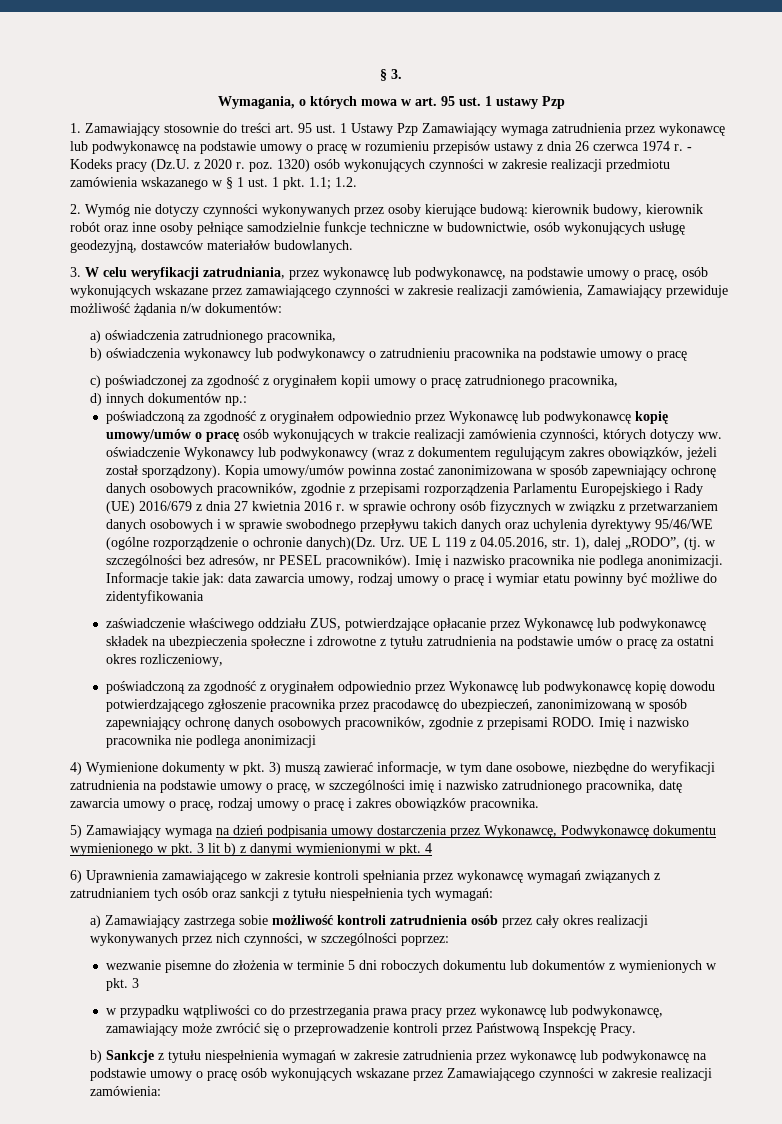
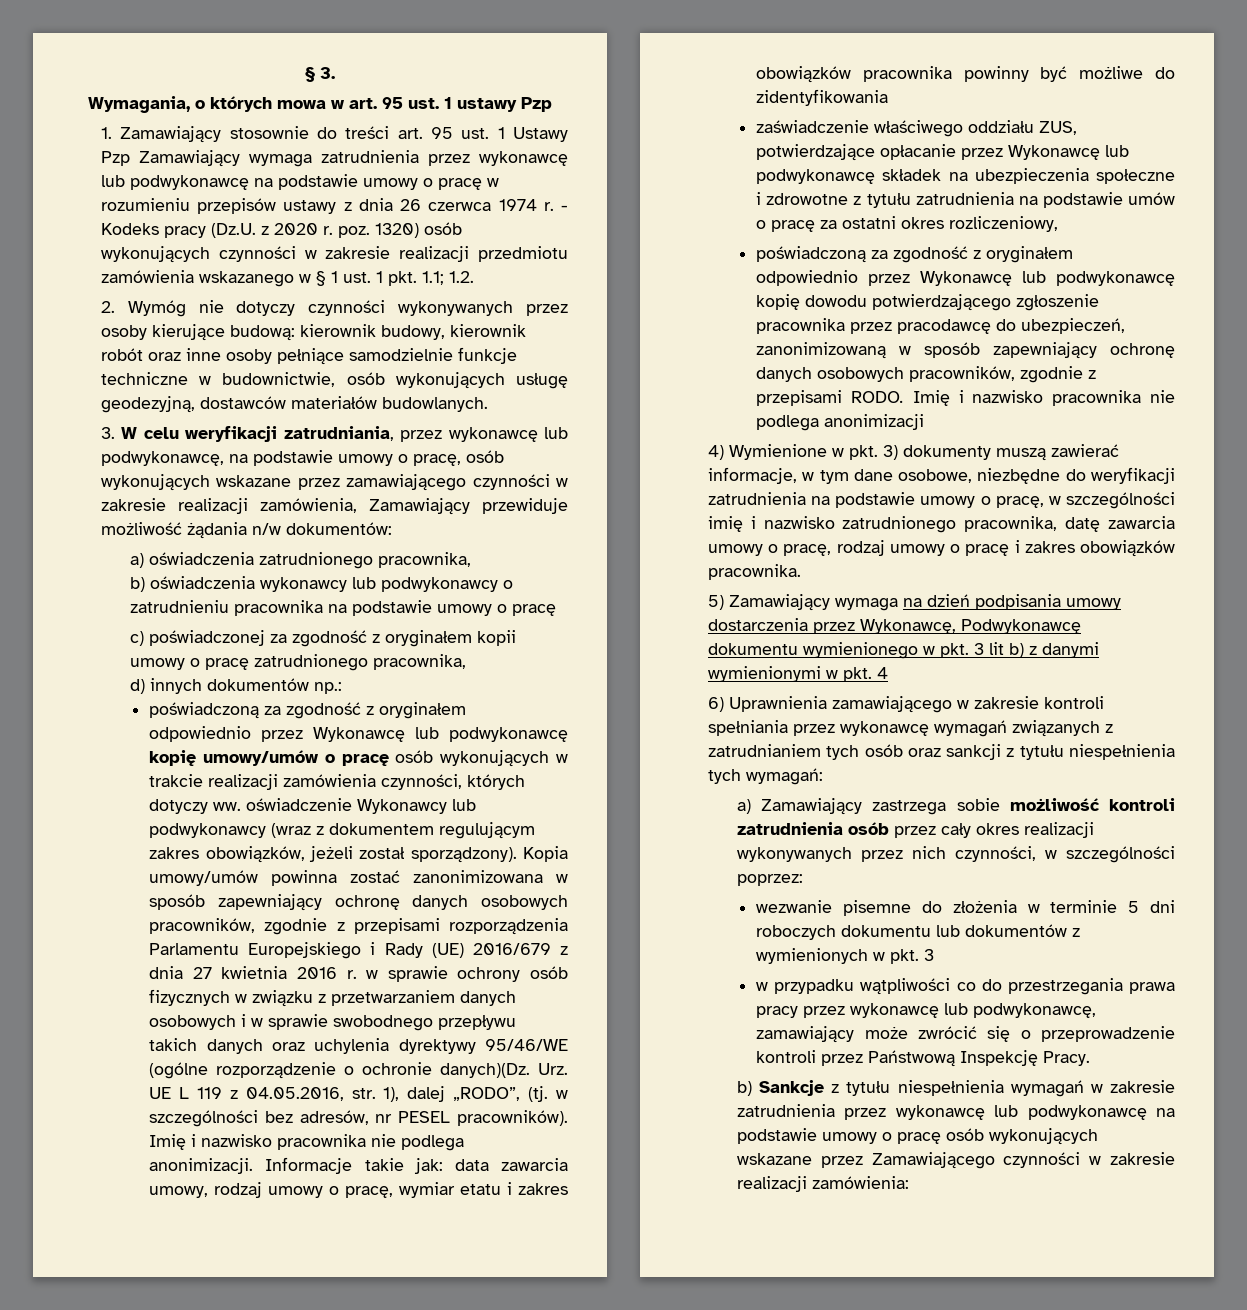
- Informacje takie jak: data zawarcia umowy, rodzaj umowy o pracę i wymiar etatu powinny być możliwe do zidentyfikowania
+ Informacje takie jak: data zawarcia umowy, rodzaj umowy o pracę, wymiar etatu i zakres obowiązków pracownika powinny być możliwe do zidentyfikowania
- 4) Wymienione dokumenty w pkt. 3) muszą zawierać informacje, w tym dane osobowe, niezbędne do weryfikacji zatrudnienia na podstawie umowy o pracę, w szczególności imię i nazwisko zatrudnionego pracownika, datę zawarcia umowy o pracę, rodzaj umowy o pracę i zakres obowiązków pracownika.
+ 4) Wymienione w pkt. 3) dokumenty muszą zawierać informacje, w tym dane osobowe, niezbędne do weryfikacji zatrudnienia na podstawie umowy o pracę, w szczególności imię i nazwisko zatrudnionego pracownika, datę zawarcia umowy o pracę, rodzaj umowy o pracę i zakres obowiązków pracownika.

